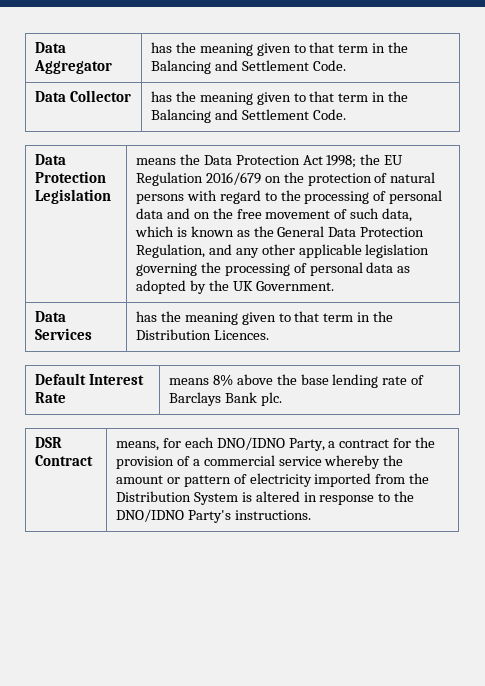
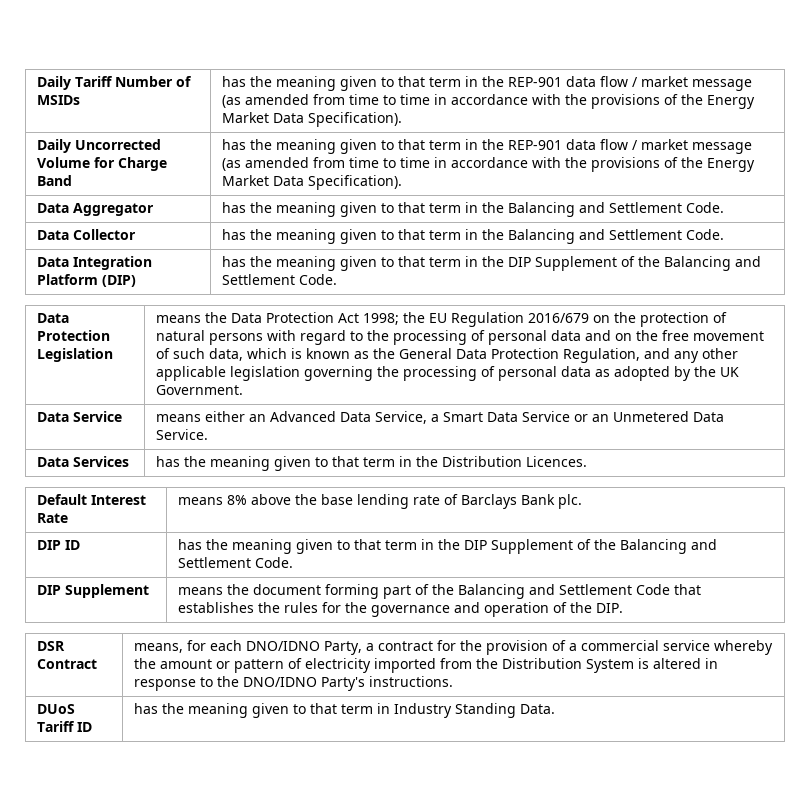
+ Daily Tariff Number of MSIDs | has the meaning given to that term in the REP-901 data flow / market message (as amended from time to time in accordance with the provisions of the Energy Market Data Specification).
+ Daily Uncorrected Volume for Charge Band | has the meaning given to that term in the REP-901 data flow / market message (as amended from time to time in accordance with the provisions of the Energy Market Data Specification).
+ Data Integration Platform (DIP) | has the meaning given to that term in the DIP Supplement of the Balancing and Settlement Code.
+ Data Service | means either an Advanced Data Service, a Smart Data Service or an Unmetered Data Service.
+ DIP ID | has the meaning given to that term in the DIP Supplement of the Balancing and Settlement Code.
+ DIP Supplement | means the document forming part of the Balancing and Settlement Code that establishes the rules for the governance and operation of the DIP.
+ DUoS Tariff ID | has the meaning given to that term in Industry Standing Data.

